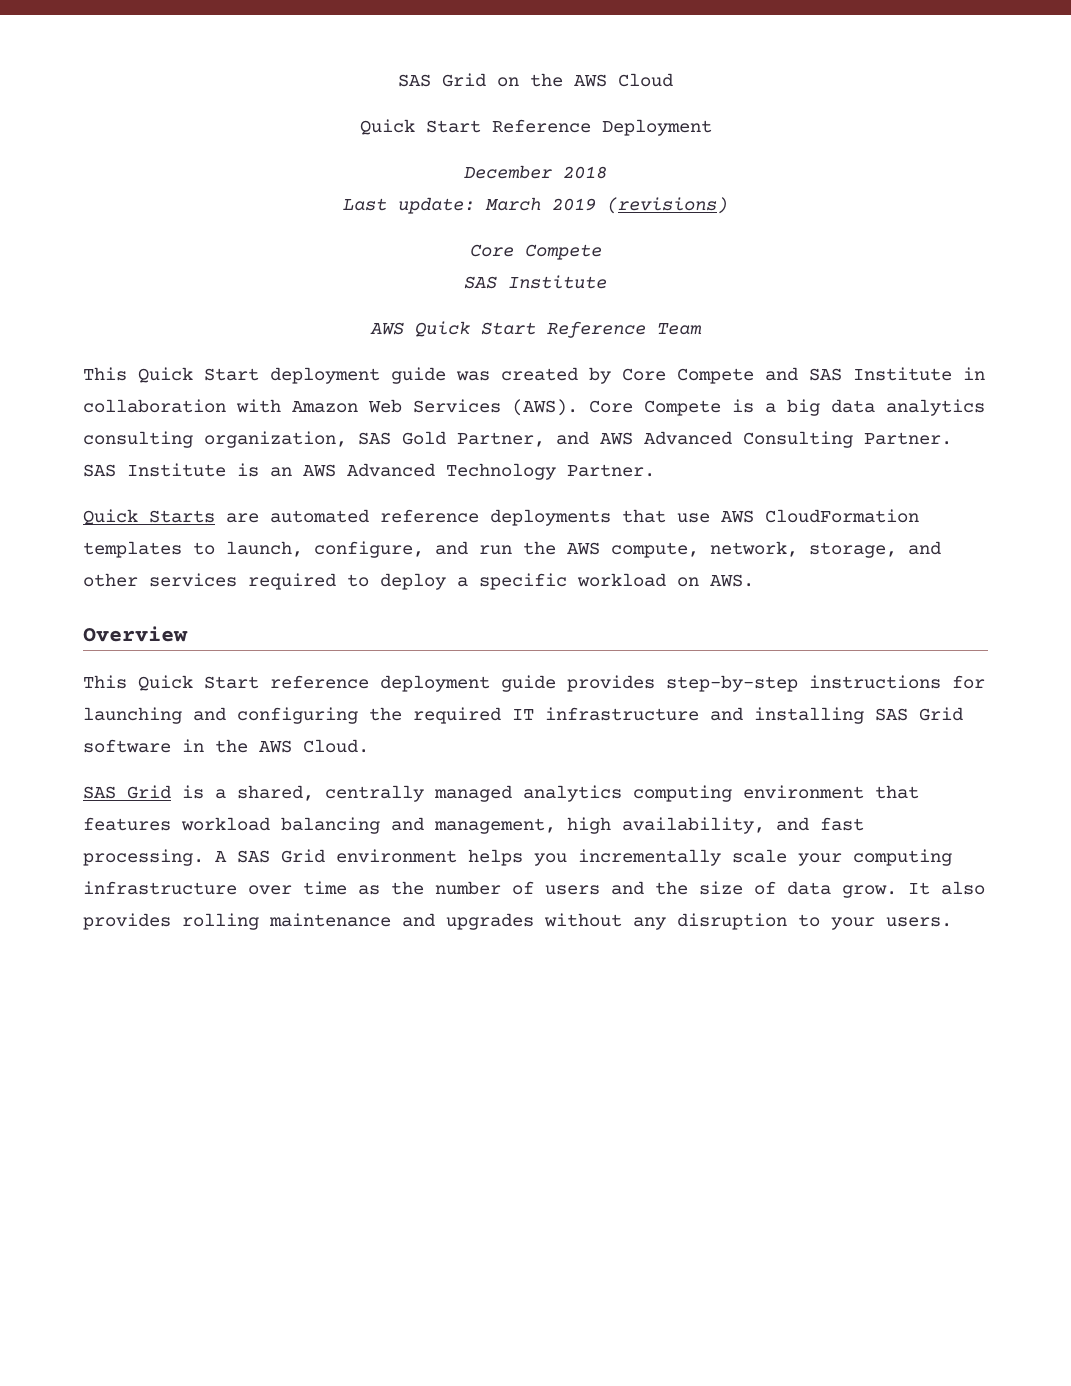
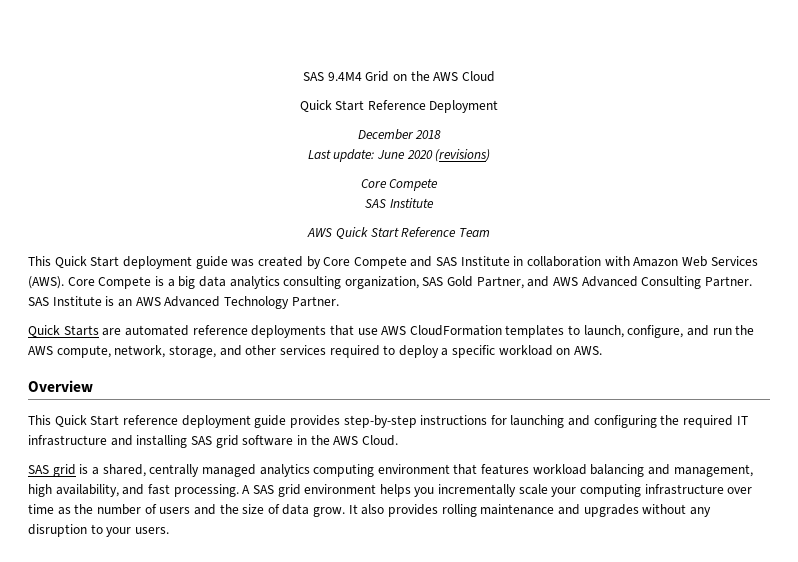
- SAS Grid on the AWS Cloud
+ SAS 9.4M4 Grid on the AWS Cloud
- Last update: March 2019 (revisions)
+ Last update: June 2020 (revisions)
- This Quick Start reference deployment guide provides step-by-step instructions for launching and configuring the required IT infrastructure and installing SAS Grid software in the AWS Cloud.
+ This Quick Start reference deployment guide provides step-by-step instructions for launching and configuring the required IT infrastructure and installing SAS grid software in the AWS Cloud.
- SAS Grid is a shared, centrally managed analytics computing environment that features workload balancing and management, high availability, and fast processing.
+ SAS grid is a shared, centrally managed analytics computing environment that features workload balancing and management, high availability, and fast processing.
- A SAS Grid environment helps you incrementally scale your computing infrastructure over time as the number of users and the size of data grow.
+ A SAS grid environment helps you incrementally scale your computing infrastructure over time as the number of users and the size of data grow.

